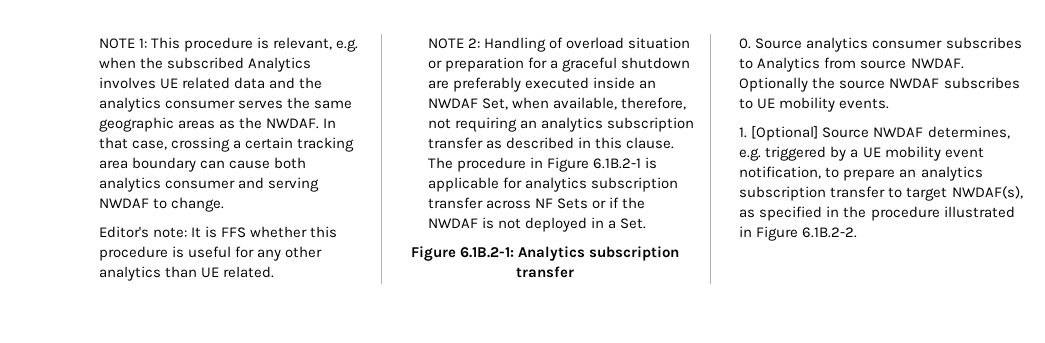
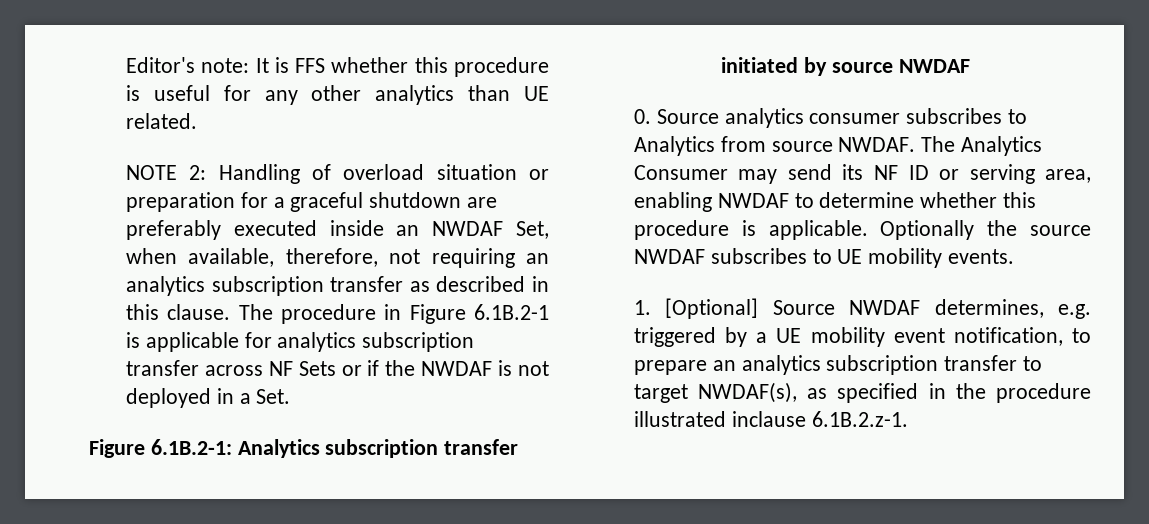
- NOTE 1: This procedure is relevant, e.g. when the subscribed Analytics involves UE related data and the analytics consumer serves the same geographic areas as the NWDAF. In that case, crossing a certain tracking area boundary can cause both analytics consumer and serving NWDAF to change.
- Figure 6.1B.2-1: Analytics subscription transfer
+ Figure 6.1B.2-1: Analytics subscription transfer initiated by source NWDAF
+ The Analytics Consumer may send its NF ID or serving area, enabling NWDAF to determine whether this procedure is applicable.
- 1. [Optional] Source NWDAF determines, e.g. triggered by a UE mobility event notification, to prepare an analytics subscription transfer to target NWDAF(s), as specified in the procedure illustrated in Figure 6.1B.2-2.
+ 1. [Optional] Source NWDAF determines, e.g. triggered by a UE mobility event notification, to prepare an analytics subscription transfer to target NWDAF(s), as specified in the procedure illustrated inclause 6.1B.2.z-1.

